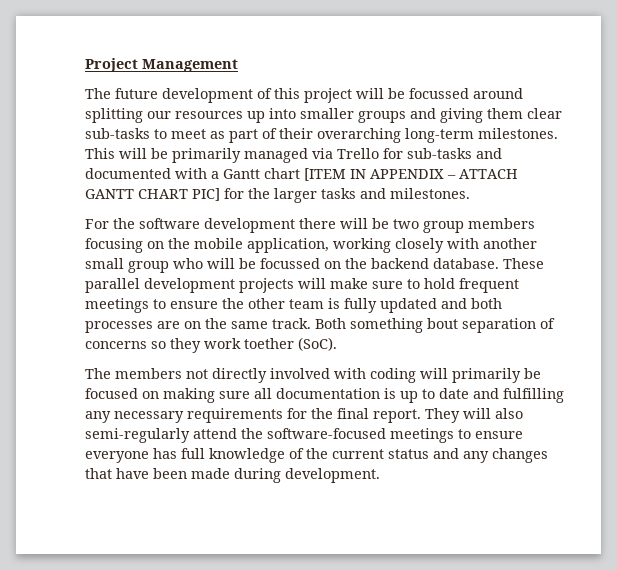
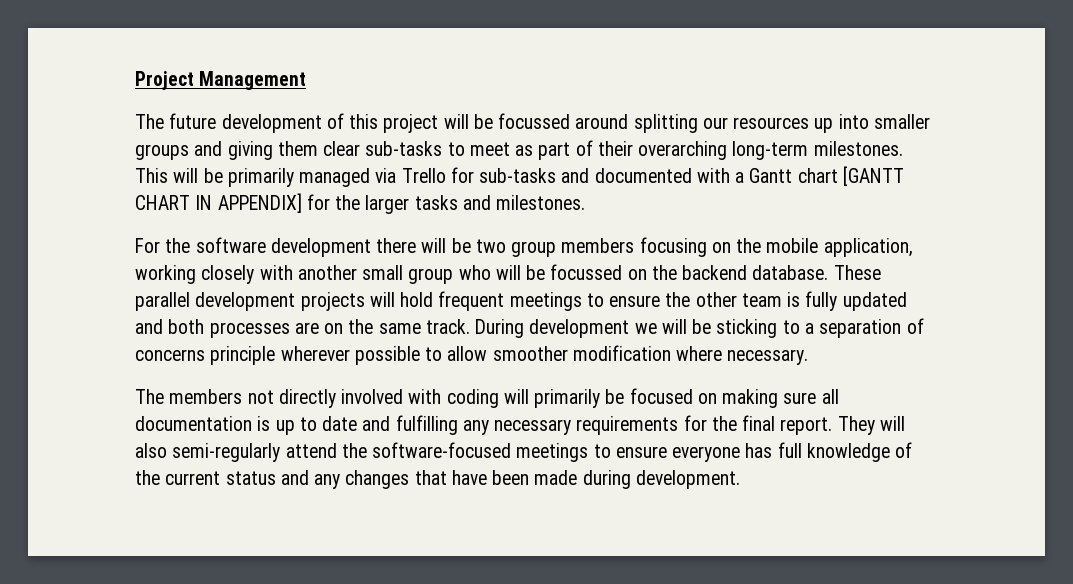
- This will be primarily managed via Trello for sub-tasks and documented with a Gantt chart [ITEM IN APPENDIX – ATTACH GANTT CHART PIC] for the larger tasks and milestones.
+ This will be primarily managed via Trello for sub-tasks and documented with a Gantt chart [GANTT CHART IN APPENDIX] for the larger tasks and milestones.
- These parallel development projects will make sure to hold frequent meetings to ensure the other team is fully updated and both processes are on the same track.
+ These parallel development projects will hold frequent meetings to ensure the other team is fully updated and both processes are on the same track.
- Both something bout separation of concerns so they work toether (SoC).
+ During development we will be sticking to a separation of concerns principle wherever possible to allow smoother modification where necessary.

